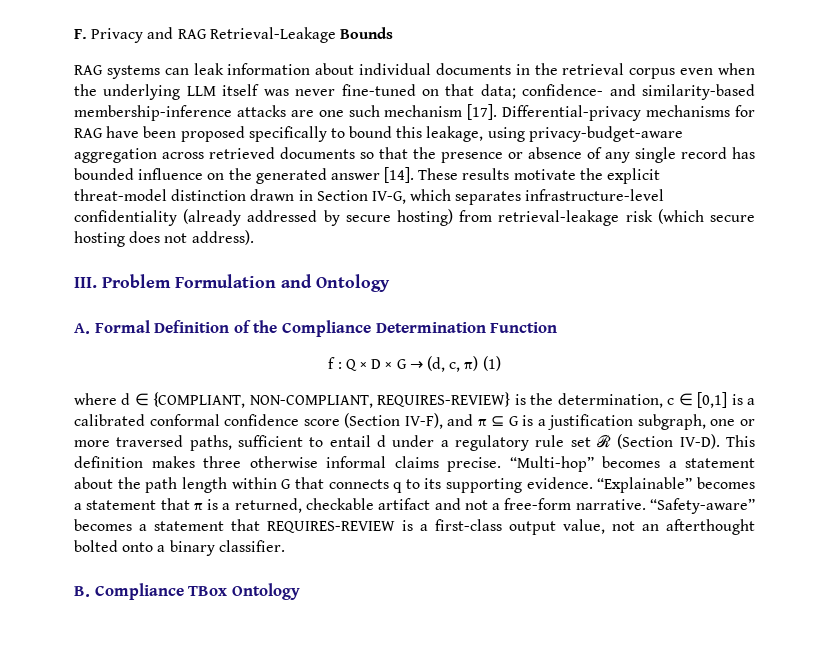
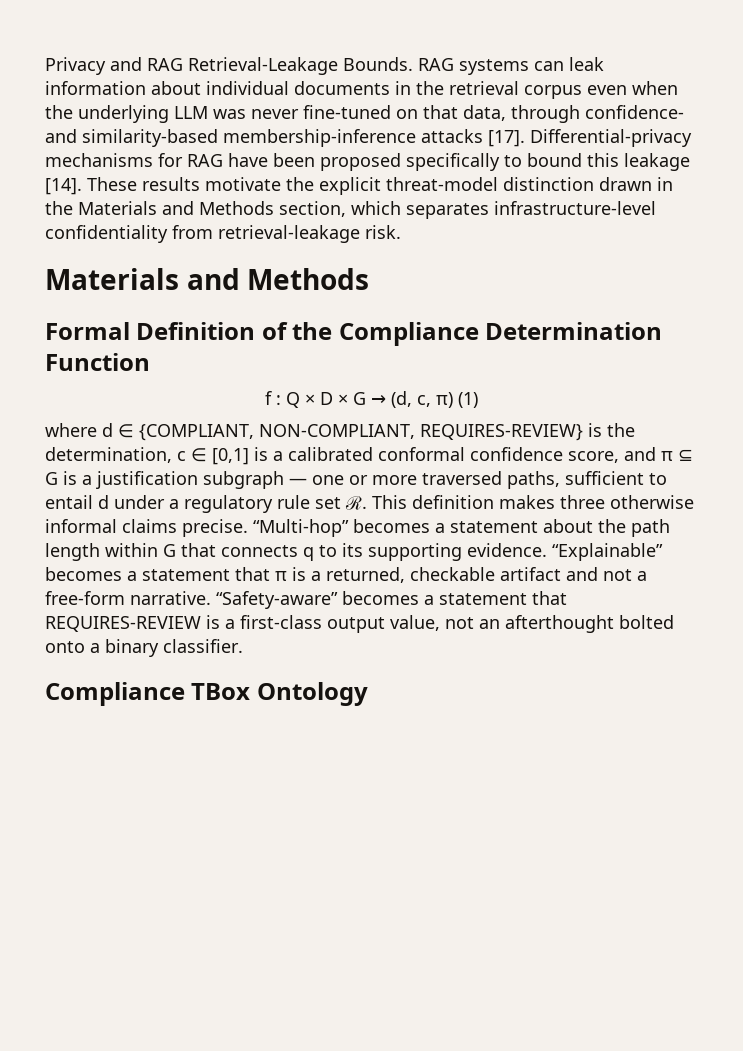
- F. Privacy and RAG Retrieval-Leakage Bounds
- RAG systems can leak information about individual documents in the retrieval corpus even when the underlying LLM itself was never fine-tuned on that data; confidence- and similarity-based membership-inference attacks are one such mechanism [17].
+ Privacy and RAG Retrieval-Leakage Bounds. RAG systems can leak information about individual documents in the retrieval corpus even when the underlying LLM was never fine-tuned on that data, through confidence- and similarity-based membership-inference attacks [17].
- Differential-privacy mechanisms for RAG have been proposed specifically to bound this leakage, using privacy-budget-aware aggregation across retrieved documents so that the presence or absence of any single record has bounded influence on the generated answer [14].
+ Differential-privacy mechanisms for RAG have been proposed specifically to bound this leakage [14].
- These results motivate the explicit threat-model distinction drawn in Section IV-G, which separates infrastructure-level confidentiality (already addressed by secure hosting) from retrieval-leakage risk (which secure hosting does not address).
- III. Problem Formulation and Ontology
- A. Formal Definition of the Compliance Determination Function
+ These results motivate the explicit threat-model distinction drawn in the Materials and Methods section, which separates infrastructure-level confidentiality from retrieval-leakage risk.
+ Materials and Methods
+ Formal Definition of the Compliance Determination Function
- where d ∈ {COMPLIANT, NON-COMPLIANT, REQUIRES-REVIEW} is the determination, c ∈ [0,1] is a calibrated conformal confidence score (Section IV-F), and π ⊆ G is a justification subgraph, one or more traversed paths, sufficient to entail d under a regulatory rule set ℛ (Section IV-D). This definition makes three otherwise informal claims precise.
+ where d ∈ {COMPLIANT, NON-COMPLIANT, REQUIRES-REVIEW} is the determination, c ∈ [0,1] is a calibrated conformal confidence score, and π ⊆ G is a justification subgraph — one or more traversed paths, sufficient to entail d under a regulatory rule set ℛ. This definition makes three otherwise informal claims precise.
- B. Compliance TBox Ontology
+ Compliance TBox Ontology

